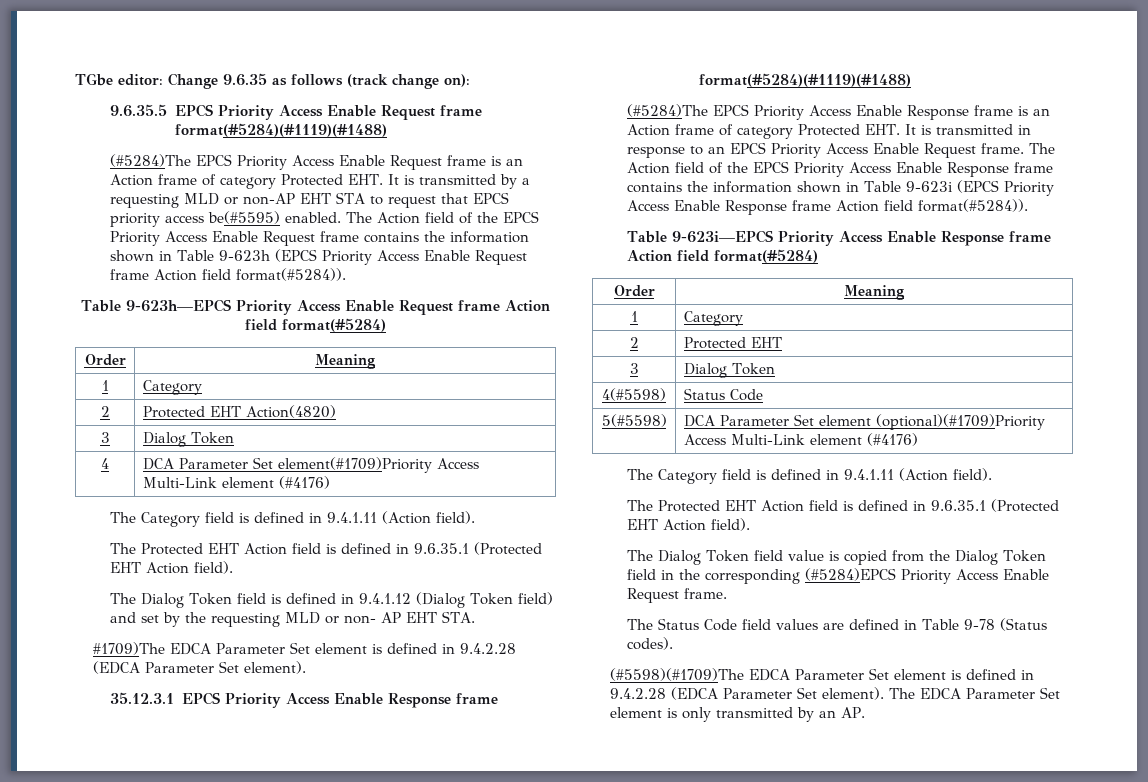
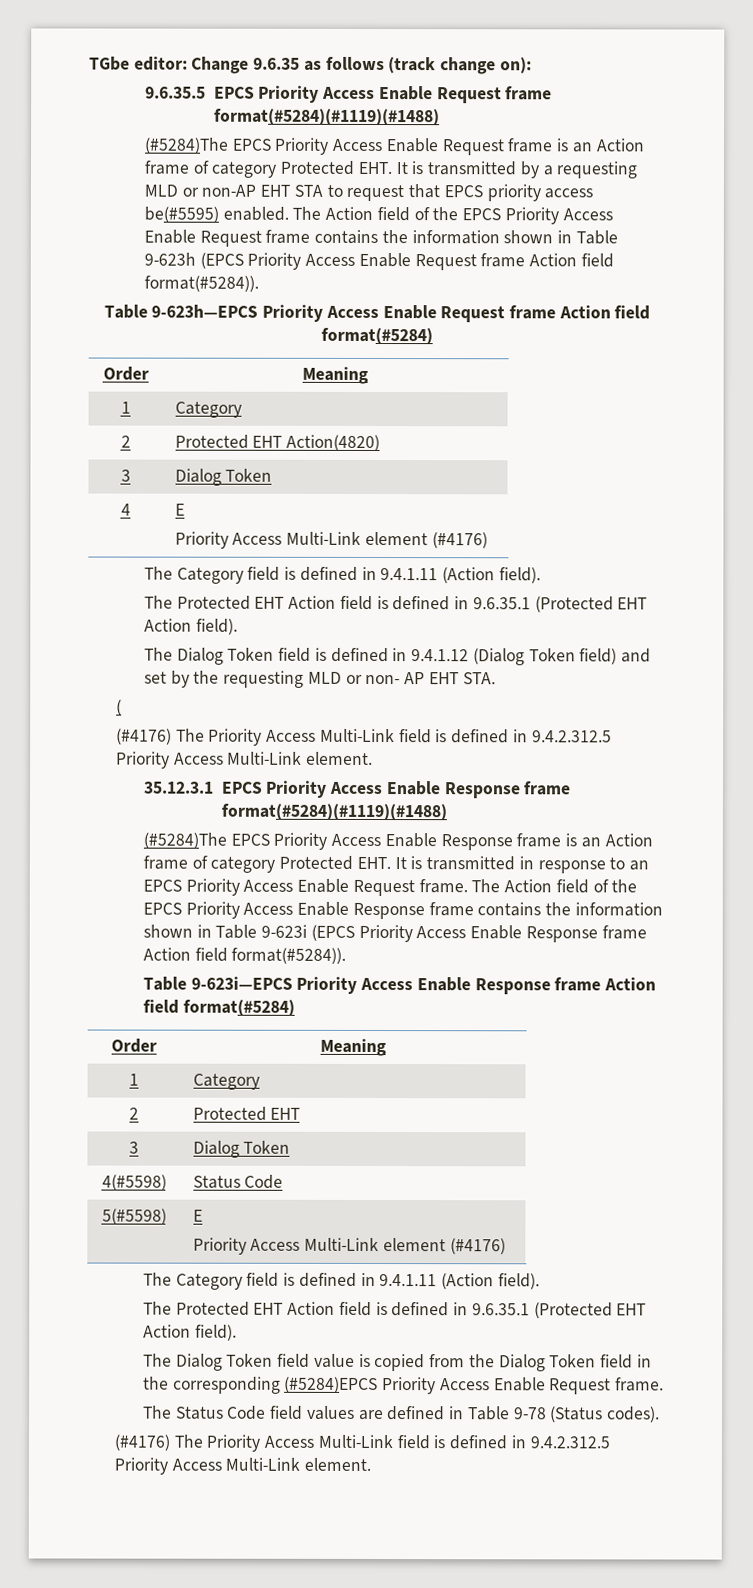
- 4 | DCA Parameter Set element(#1709)Priority Access Multi-Link element (#4176)
+ 4 | E
+ Priority Access Multi-Link element (#4176)
- #1709)The EDCA Parameter Set element is defined in 9.4.2.28 (EDCA Parameter Set element).
+ (
+ (#4176) The Priority Access Multi-Link field is defined in 9.4.2.312.5 Priority Access Multi-Link element.
- 5(#5598) | DCA Parameter Set element (optional)(#1709)Priority Access Multi-Link element (#4176)
+ 5(#5598) | E
+ Priority Access Multi-Link element (#4176)
  The Status Code field values are defined in Table 9-78 (Status codes).
- (#5598)(#1709)The EDCA Parameter Set element is defined in 9.4.2.28 (EDCA Parameter Set element). The EDCA Parameter Set element is only transmitted by an AP.
+ (#4176) The Priority Access Multi-Link field is defined in 9.4.2.312.5 Priority Access Multi-Link element.

